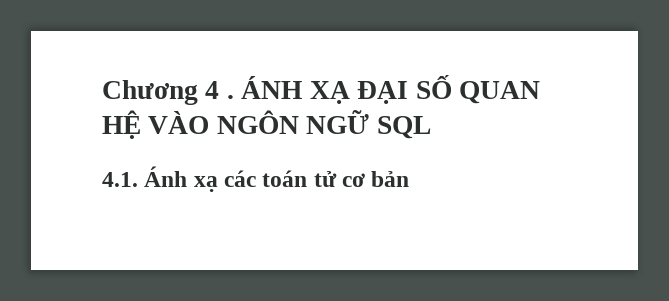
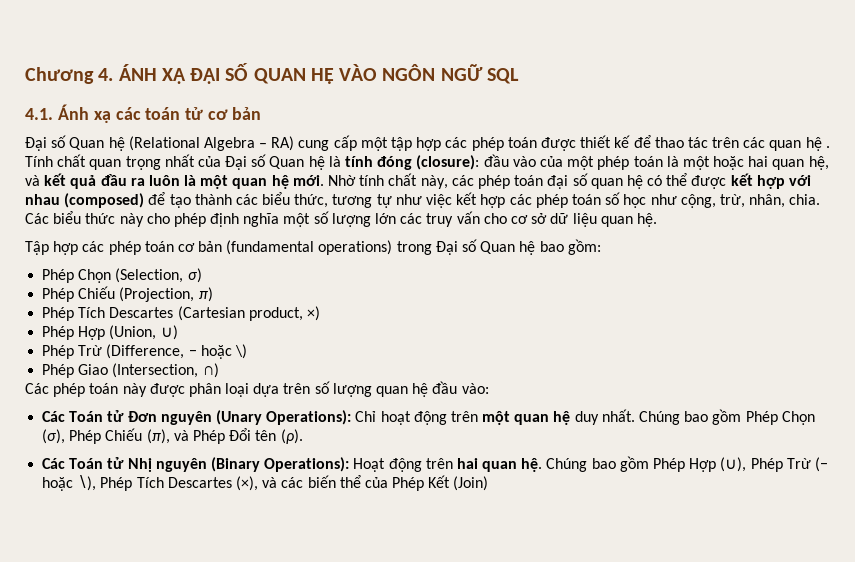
- Chương 4 . ÁNH XẠ ĐẠI SỐ QUAN HỆ VÀO NGÔN NGỮ SQL
+ Chương 4. ÁNH XẠ ĐẠI SỐ QUAN HỆ VÀO NGÔN NGỮ SQL
+ Đại số Quan hệ (Relational Algebra – RA) cung cấp một tập hợp các phép toán được thiết kế để thao tác trên các quan hệ . Tính chất quan trọng nhất của Đại số Quan hệ là tính đóng (closure): đầu vào của một phép toán là một hoặc hai quan hệ, và kết quả đầu ra luôn là một quan hệ mới. Nhờ tính chất này, các phép toán đại số quan hệ có thể được kết hợp với nhau (composed) để tạo thành các biểu thức, tương tự như việc kết hợp các phép toán số học như cộng, trừ, nhân, chia. Các biểu thức này cho phép định nghĩa một số lượng lớn các truy vấn cho cơ sở dữ liệu quan hệ.
+ Tập hợp các phép toán cơ bản (fundamental operations) trong Đại số Quan hệ bao gồm:
+ Phép Chọn (Selection, σ)
+ Phép Chiếu (Projection, π)
+ Phép Tích Descartes (Cartesian product, ×)
+ Phép Hợp (Union, ∪)
+ Phép Trừ (Difference, − hoặc \)
+ Phép Giao (Intersection, ∩)
+ Các phép toán này được phân loại dựa trên số lượng quan hệ đầu vào:
+ Các Toán tử Đơn nguyên (Unary Operations): Chỉ hoạt động trên một quan hệ duy nhất. Chúng bao gồm Phép Chọn (σ), Phép Chiếu (π), và Phép Đổi tên (ρ).
+ Các Toán tử Nhị nguyên (Binary Operations): Hoạt động trên hai quan hệ. Chúng bao gồm Phép Hợp (∪), Phép Trừ (− hoặc ∖), Phép Tích Descartes (×), và các biến thể của Phép Kết (Join)

